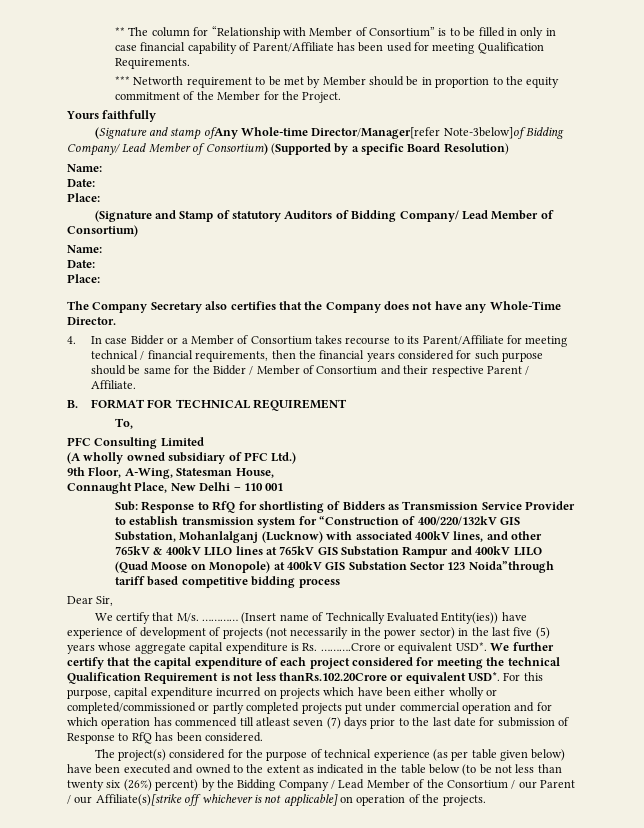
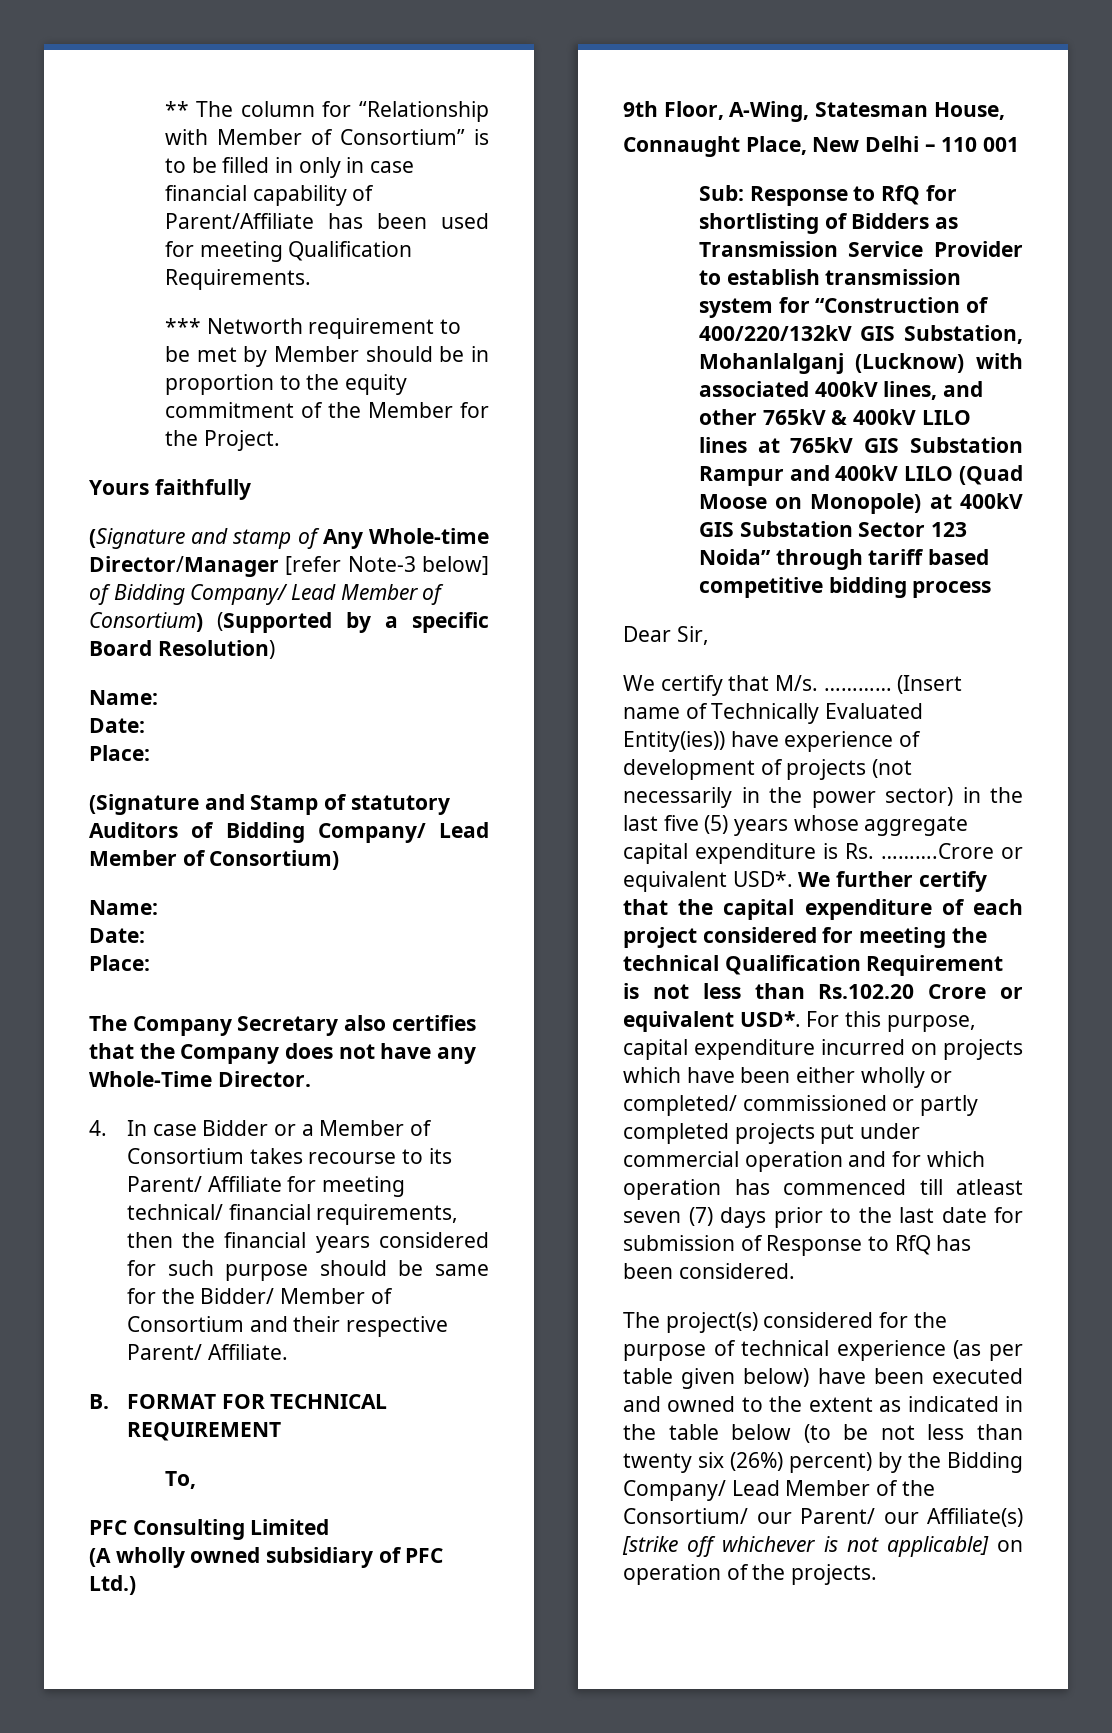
- (Signature and stamp ofAny Whole-time Director/Manager[refer Note-3below]of Bidding Company/ Lead Member of Consortium) (Supported by a specific Board Resolution)
+ (Signature and stamp of Any Whole-time Director/Manager [refer Note-3 below] of Bidding Company/ Lead Member of Consortium) (Supported by a specific Board Resolution)
- 4. In case Bidder or a Member of Consortium takes recourse to its Parent/Affiliate for meeting technical / financial requirements, then the financial years considered for such purpose should be same for the Bidder / Member of Consortium and their respective Parent / Affiliate.
+ 4. In case Bidder or a Member of Consortium takes recourse to its Parent/ Affiliate for meeting technical/ financial requirements, then the financial years considered for such purpose should be same for the Bidder/ Member of Consortium and their respective Parent/ Affiliate.
- Sub: Response to RfQ for shortlisting of Bidders as Transmission Service Provider to establish transmission system for “Construction of 400/220/132kV GIS Substation, Mohanlalganj (Lucknow) with associated 400kV lines, and other 765kV & 400kV LILO lines at 765kV GIS Substation Rampur and 400kV LILO (Quad Moose on Monopole) at 400kV GIS Substation Sector 123 Noida”through tariff based competitive bidding process
+ Sub: Response to RfQ for shortlisting of Bidders as Transmission Service Provider to establish transmission system for “Construction of 400/220/132kV GIS Substation, Mohanlalganj (Lucknow) with associated 400kV lines, and other 765kV & 400kV LILO lines at 765kV GIS Substation Rampur and 400kV LILO (Quad Moose on Monopole) at 400kV GIS Substation Sector 123 Noida” through tariff based competitive bidding process
- We further certify that the capital expenditure of each project considered for meeting the technical Qualification Requirement is not less thanRs.102.20Crore or equivalent USD*.
+ We further certify that the capital expenditure of each project considered for meeting the technical Qualification Requirement is not less than Rs.102.20 Crore or equivalent USD*.
- For this purpose, capital expenditure incurred on projects which have been either wholly or completed/commissioned or partly completed projects put under commercial operation and for which operation has commenced till atleast seven (7) days prior to the last date for submission of Response to RfQ has been considered.
+ For this purpose, capital expenditure incurred on projects which have been either wholly or completed/ commissioned or partly completed projects put under commercial operation and for which operation has commenced till atleast seven (7) days prior to the last date for submission of Response to RfQ has been considered.
- The project(s) considered for the purpose of technical experience (as per table given below) have been executed and owned to the extent as indicated in the table below (to be not less than twenty six (26%) percent) by the Bidding Company / Lead Member of the Consortium / our Parent / our Affiliate(s)[strike off whichever is not applicable] on operation of the projects.
+ The project(s) considered for the purpose of technical experience (as per table given below) have been executed and owned to the extent as indicated in the table below (to be not less than twenty six (26%) percent) by the Bidding Company/ Lead Member of the Consortium/ our Parent/ our Affiliate(s) [strike off whichever is not applicable] on operation of the projects.

